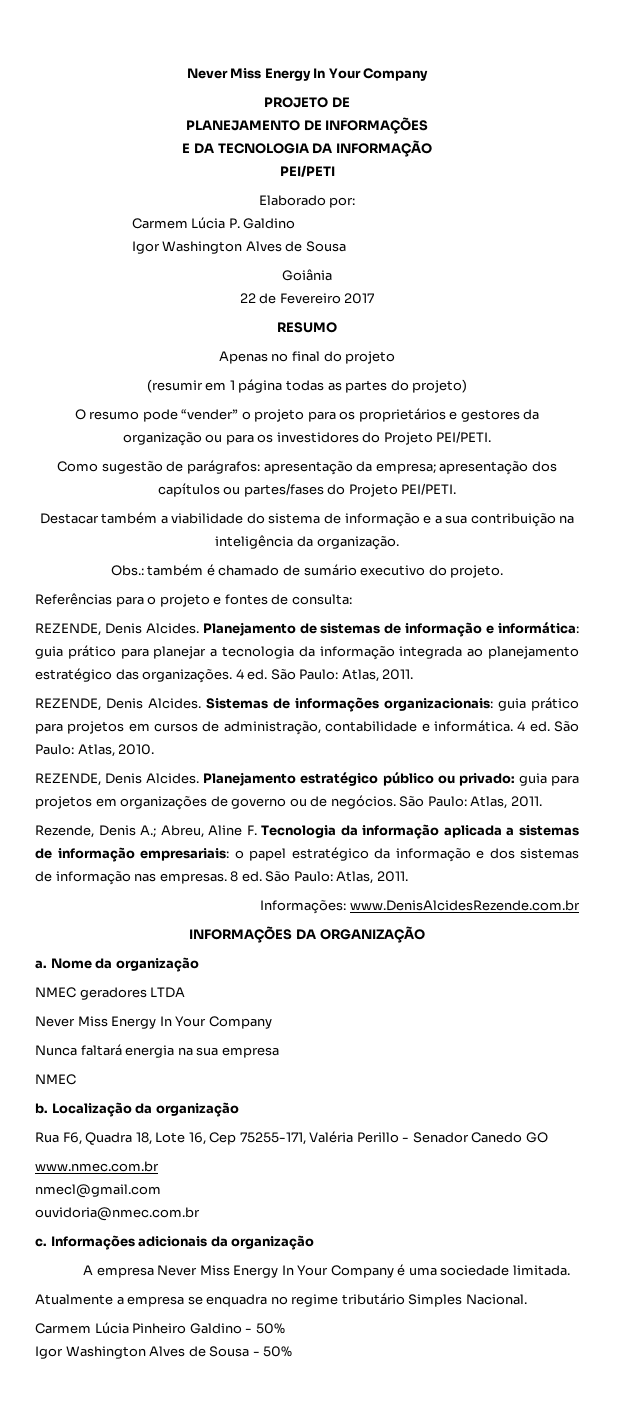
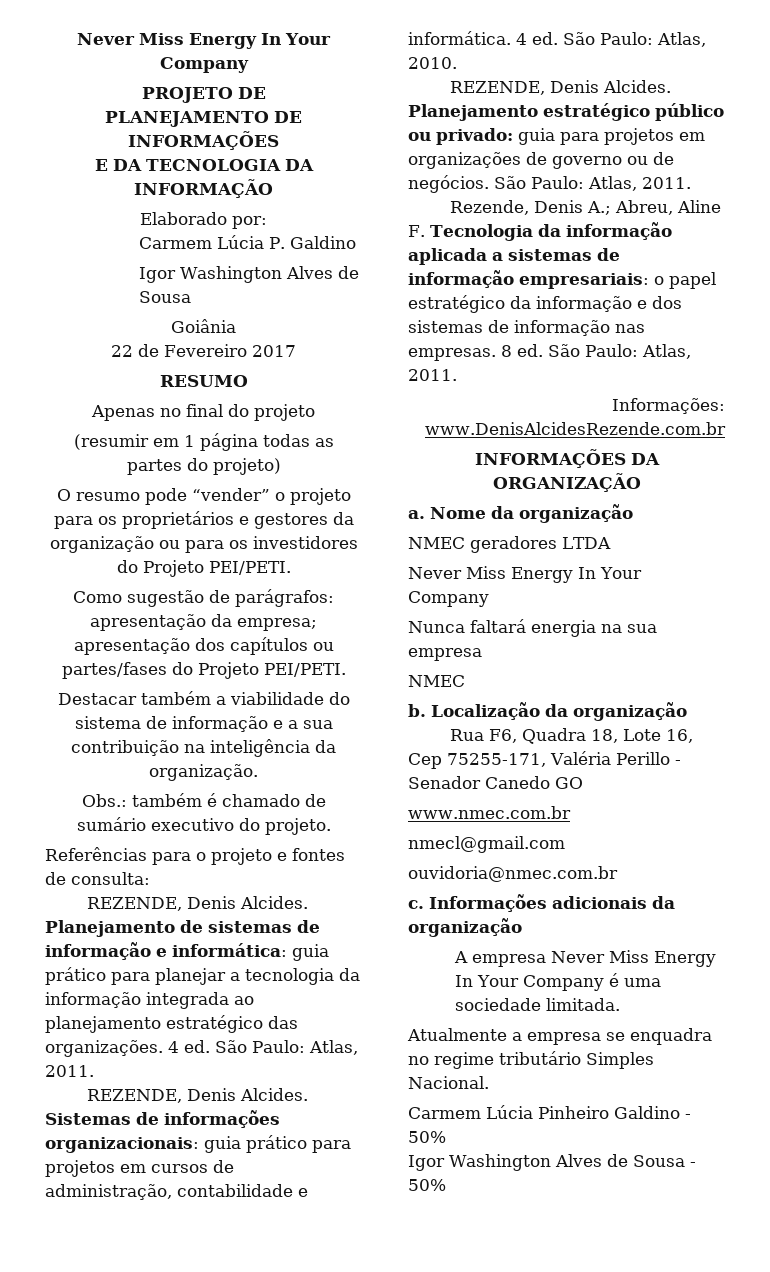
- PEI/PETI

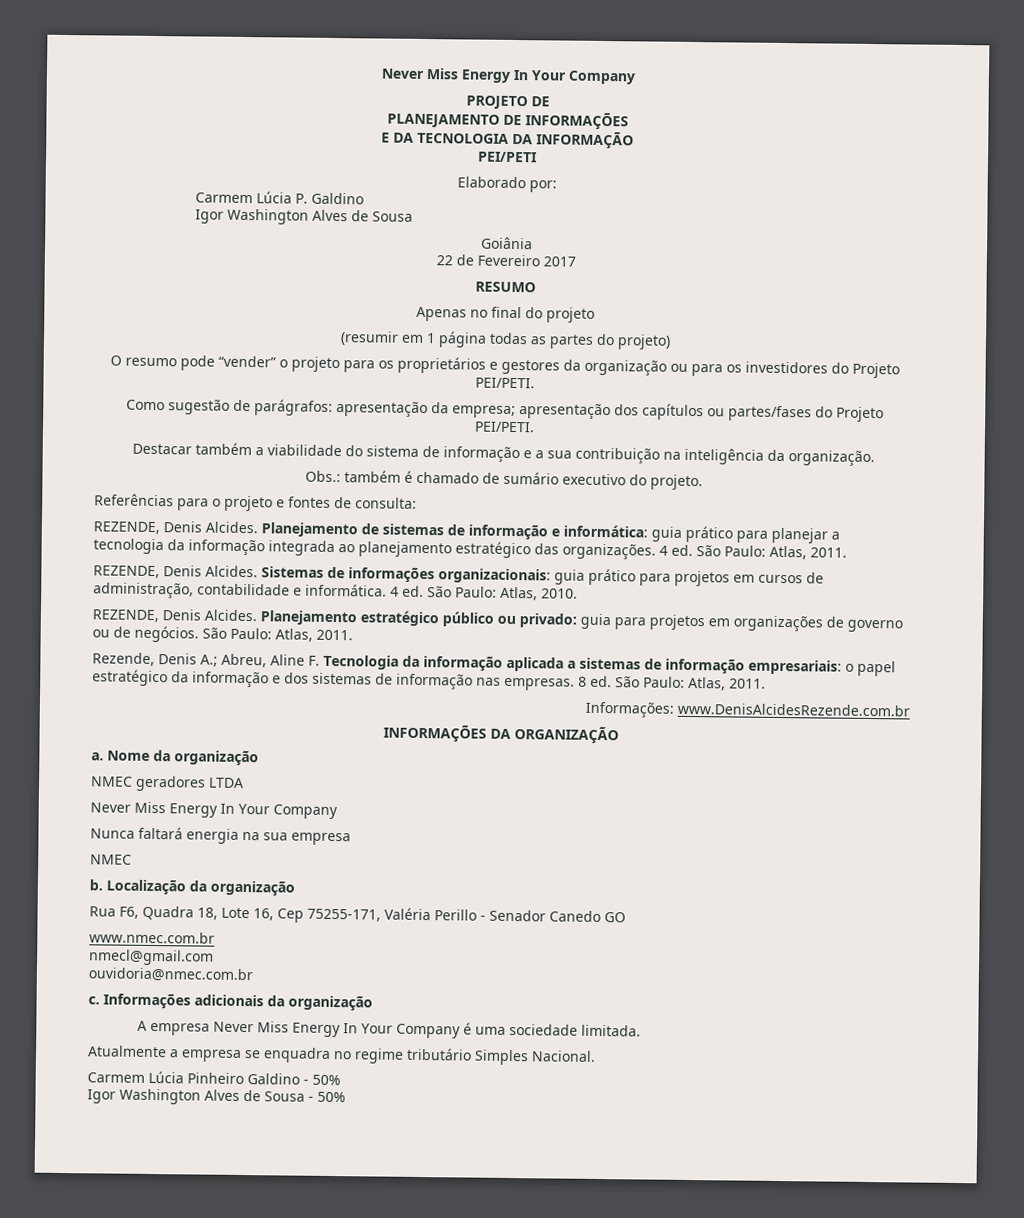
+ PEI/PETI

